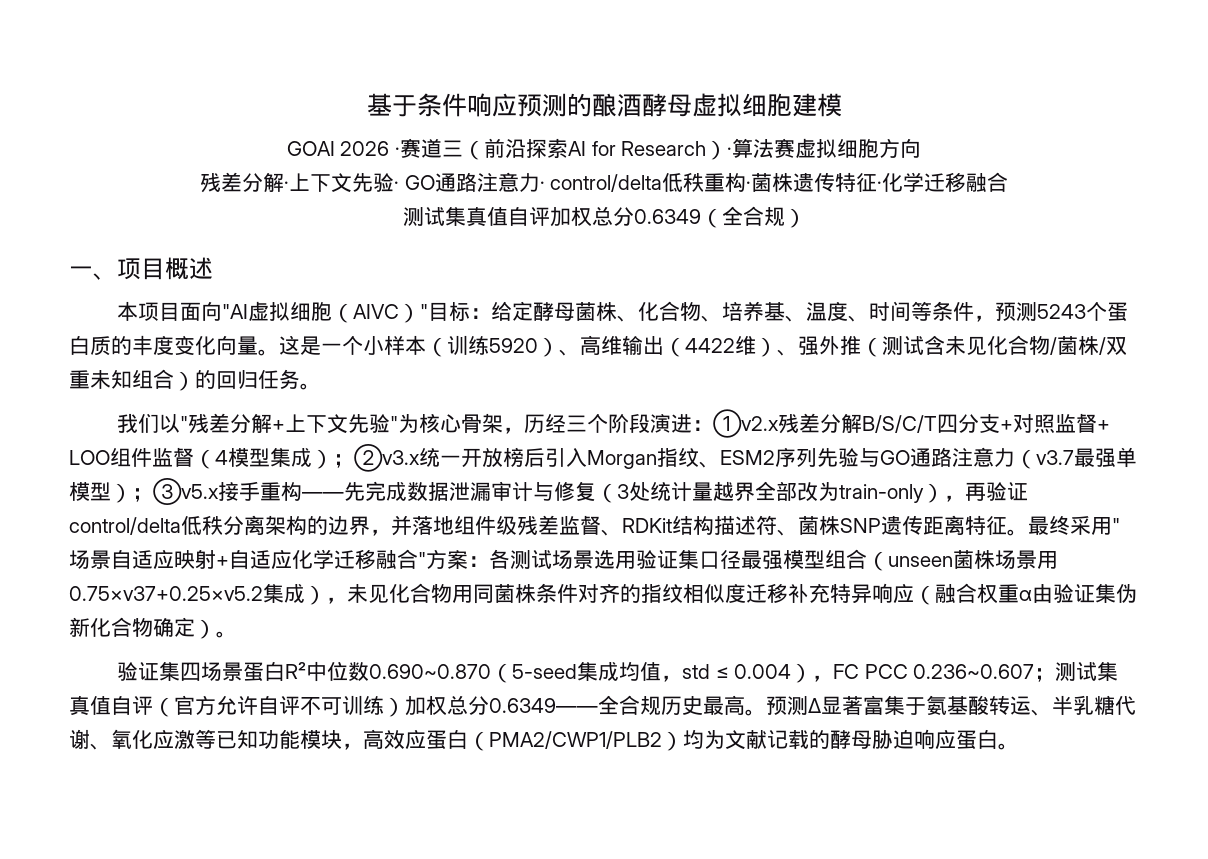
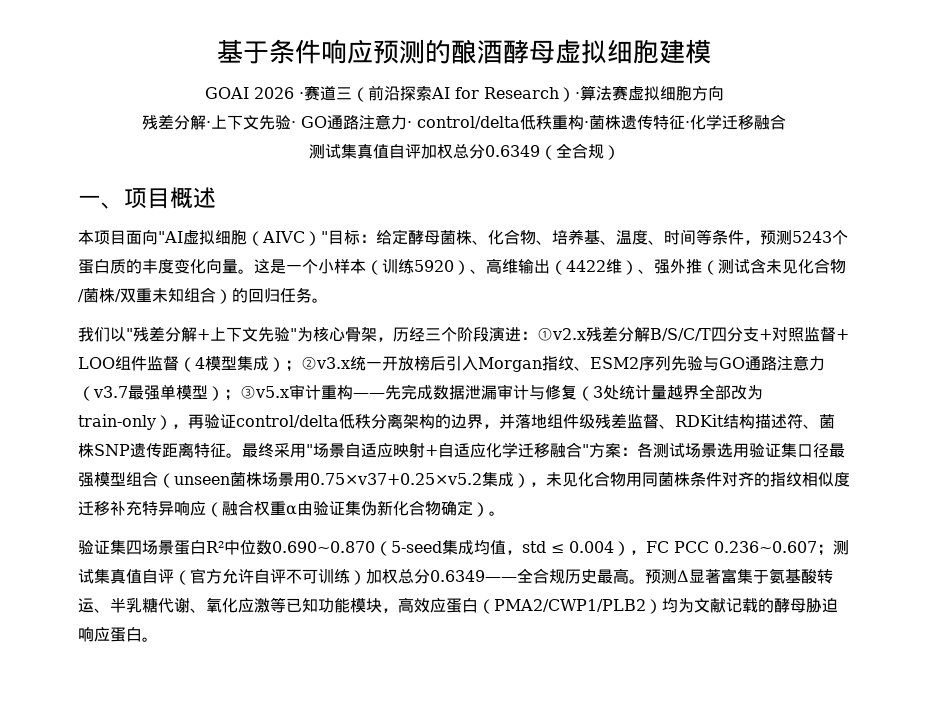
- ③v5.x接手重构——先完成数据泄漏审计与修复（3处统计量越界全部改为train-only），再验证control/delta低秩分离架构的边界，并落地组件级残差监督、RDKit结构描述符、菌株SNP遗传距离特征。
+ ③v5.x审计重构——先完成数据泄漏审计与修复（3处统计量越界全部改为train-only），再验证control/delta低秩分离架构的边界，并落地组件级残差监督、RDKit结构描述符、菌株SNP遗传距离特征。

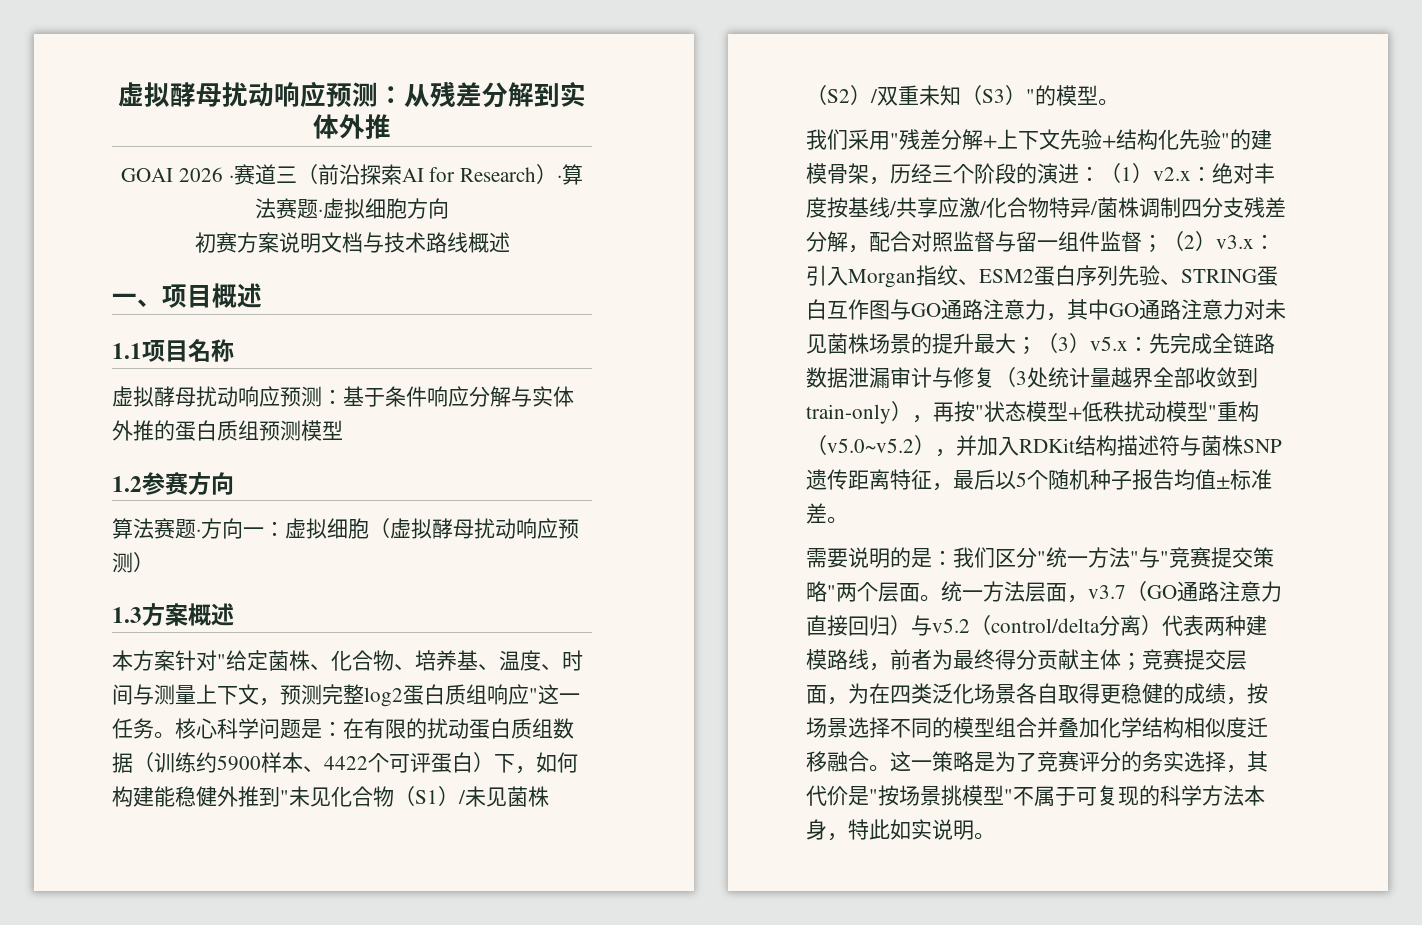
- 基于条件响应预测的酿酒酵母虚拟细胞建模
+ 虚拟酵母扰动响应预测：从残差分解到实体外推
- GOAI 2026 ·赛道三（前沿探索AI for Research）·算法赛虚拟细胞方向
+ GOAI 2026 ·赛道三（前沿探索AI for Research）·算法赛题·虚拟细胞方向
- 残差分解·上下文先验· GO通路注意力· control/delta低秩重构·菌株遗传特征·化学迁移融合
- 测试集真值自评加权总分0.6349（全合规）
+ 初赛方案说明文档与技术路线概述
  一、项目概述
- 本项目面向"AI虚拟细胞（AIVC）"目标：给定酵母菌株、化合物、培养基、温度、时间等条件，预测5243个蛋白质的丰度变化向量。这是一个小样本（训练5920）、高维输出（4422维）、强外推（测试含未见化合物/菌株/双重未知组合）的回归任务。
+ 1.1项目名称
+ 虚拟酵母扰动响应预测：基于条件响应分解与实体外推的蛋白质组预测模型
+ 1.2参赛方向
+ 算法赛题·方向一：虚拟细胞（虚拟酵母扰动响应预测）
+ 1.3方案概述
+ 本方案针对"给定菌株、化合物、培养基、温度、时间与测量上下文，预测完整log2蛋白质组响应"这一任务。核心科学问题是：在有限的扰动蛋白质组数据（训练约5900样本、4422个可评蛋白）下，如何构建能稳健外推到"未见化合物（S1）/未见菌株（S2）/双重未知（S3）"的模型。
- 我们以"残差分解+上下文先验"为核心骨架，历经三个阶段演进：①v2.x残差分解B/S/C/T四分支+对照监督+ LOO组件监督（4模型集成）；②v3.x统一开放榜后引入Morgan指纹、ESM2序列先验与GO通路注意力（v3.7最强单模型）；③v5.x审计重构——先完成数据泄漏审计与修复（3处统计量越界全部改为train-only），再验证control/delta低秩分离架构的边界，并落地组件级残差监督、RDKit结构描述符、菌株SNP遗传距离特征。最终采用"场景自适应映射+自适应化学迁移融合"方案：各测试场景选用验证集口径最强模型组合（unseen菌株场景用0.75×v37+0.25×v5.2集成），未见化合物用同菌株条件对齐的指纹相似度迁移补充特异响应（融合权重α由验证集伪新化合物确定）。
- 验证集四场景蛋白R²中位数0.690~0.870（5-seed集成均值，std ≤ 0.004），FC PCC 0.236~0.607；测试集真值自评（官方允许自评不可训练）加权总分0.6349——全合规历史最高。预测Δ显著富集于氨基酸转运、半乳糖代谢、氧化应激等已知功能模块，高效应蛋白（PMA2/CWP1/PLB2）均为文献记载的酵母胁迫响应蛋白。
+ 我们采用"残差分解+上下文先验+结构化先验"的建模骨架，历经三个阶段的演进：（1）v2.x：绝对丰度按基线/共享应激/化合物特异/菌株调制四分支残差分解，配合对照监督与留一组件监督；（2）v3.x：引入Morgan指纹、ESM2蛋白序列先验、STRING蛋白互作图与GO通路注意力，其中GO通路注意力对未见菌株场景的提升最大；（3）v5.x：先完成全链路数据泄漏审计与修复（3处统计量越界全部收敛到train-only），再按"状态模型+低秩扰动模型"重构（v5.0~v5.2），并加入RDKit结构描述符与菌株SNP遗传距离特征，最后以5个随机种子报告均值±标准差。
+ 需要说明的是：我们区分"统一方法"与"竞赛提交策略"两个层面。统一方法层面，v3.7（GO通路注意力直接回归）与v5.2（control/delta分离）代表两种建模路线，前者为最终得分贡献主体；竞赛提交层面，为在四类泛化场景各自取得更稳健的成绩，按场景选择不同的模型组合并叠加化学结构相似度迁移融合。这一策略是为了竞赛评分的务实选择，其代价是"按场景挑模型"不属于可复现的科学方法本身，特此如实说明。

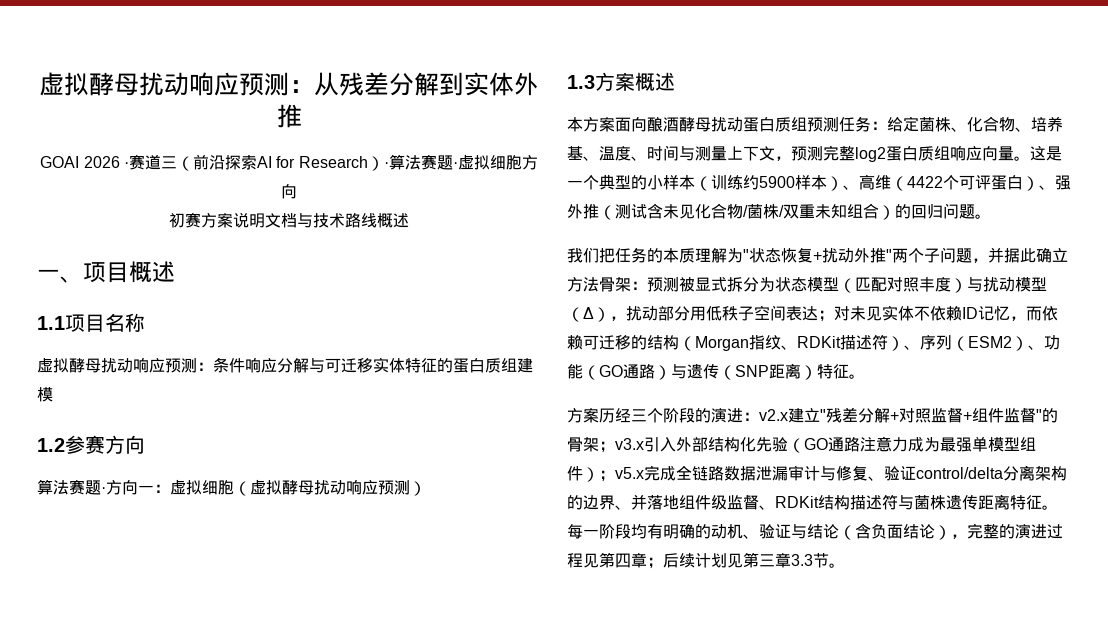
- 虚拟酵母扰动响应预测：基于条件响应分解与实体外推的蛋白质组预测模型
+ 虚拟酵母扰动响应预测：条件响应分解与可迁移实体特征的蛋白质组建模
- 本方案针对"给定菌株、化合物、培养基、温度、时间与测量上下文，预测完整log2蛋白质组响应"这一任务。核心科学问题是：在有限的扰动蛋白质组数据（训练约5900样本、4422个可评蛋白）下，如何构建能稳健外推到"未见化合物（S1）/未见菌株（S2）/双重未知（S3）"的模型。
- 我们采用"残差分解+上下文先验+结构化先验"的建模骨架，历经三个阶段的演进：（1）v2.x：绝对丰度按基线/共享应激/化合物特异/菌株调制四分支残差分解，配合对照监督与留一组件监督；（2）v3.x：引入Morgan指纹、ESM2蛋白序列先验、STRING蛋白互作图与GO通路注意力，其中GO通路注意力对未见菌株场景的提升最大；（3）v5.x：先完成全链路数据泄漏审计与修复（3处统计量越界全部收敛到train-only），再按"状态模型+低秩扰动模型"重构（v5.0~v5.2），并加入RDKit结构描述符与菌株SNP遗传距离特征，最后以5个随机种子报告均值±标准差。
- 需要说明的是：我们区分"统一方法"与"竞赛提交策略"两个层面。统一方法层面，v3.7（GO通路注意力直接回归）与v5.2（control/delta分离）代表两种建模路线，前者为最终得分贡献主体；竞赛提交层面，为在四类泛化场景各自取得更稳健的成绩，按场景选择不同的模型组合并叠加化学结构相似度迁移融合。这一策略是为了竞赛评分的务实选择，其代价是"按场景挑模型"不属于可复现的科学方法本身，特此如实说明。
+ 本方案面向酿酒酵母扰动蛋白质组预测任务：给定菌株、化合物、培养基、温度、时间与测量上下文，预测完整log2蛋白质组响应向量。这是一个典型的小样本（训练约5900样本）、高维（4422个可评蛋白）、强外推（测试含未见化合物/菌株/双重未知组合）的回归问题。
+ 我们把任务的本质理解为"状态恢复+扰动外推"两个子问题，并据此确立方法骨架：预测被显式拆分为状态模型（匹配对照丰度）与扰动模型（Δ），扰动部分用低秩子空间表达；对未见实体不依赖ID记忆，而依赖可迁移的结构（Morgan指纹、RDKit描述符）、序列（ESM2）、功能（GO通路）与遗传（SNP距离）特征。
+ 方案历经三个阶段的演进：v2.x建立"残差分解+对照监督+组件监督"的骨架；v3.x引入外部结构化先验（GO通路注意力成为最强单模型组件）；v5.x完成全链路数据泄漏审计与修复、验证control/delta分离架构的边界、并落地组件级监督、RDKit结构描述符与菌株遗传距离特征。每一阶段均有明确的动机、验证与结论（含负面结论），完整的演进过程见第四章；后续计划见第三章3.3节。

